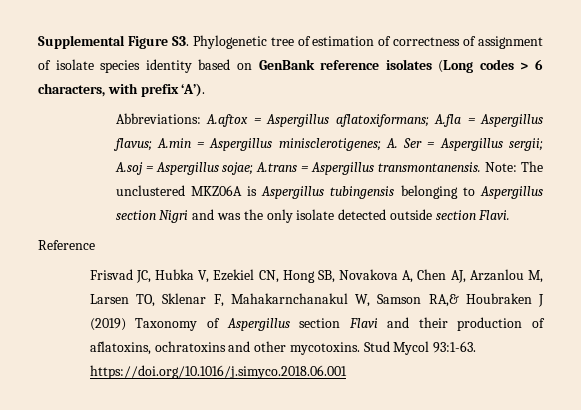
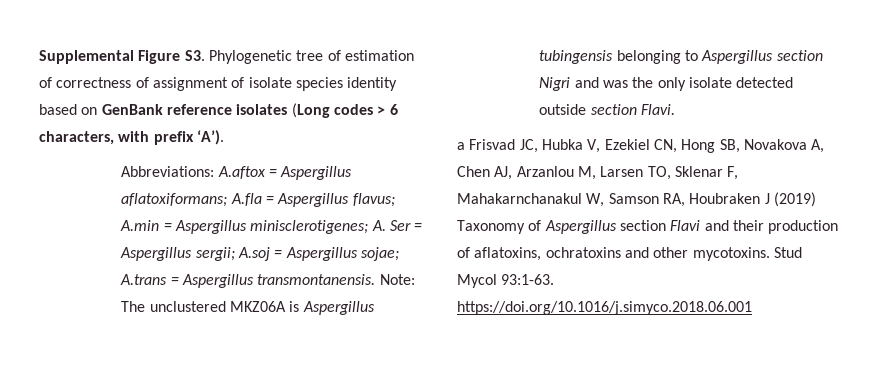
- Reference
- Frisvad JC, Hubka V, Ezekiel CN, Hong SB, Novakova A, Chen AJ, Arzanlou M, Larsen TO, Sklenar F, Mahakarnchanakul W, Samson RA,& Houbraken J (2019) Taxonomy of Aspergillus section Flavi and their production of aflatoxins, ochratoxins and other mycotoxins.
+ a Frisvad JC, Hubka V, Ezekiel CN, Hong SB, Novakova A, Chen AJ, Arzanlou M, Larsen TO, Sklenar F, Mahakarnchanakul W, Samson RA, Houbraken J (2019) Taxonomy of Aspergillus section Flavi and their production of aflatoxins, ochratoxins and other mycotoxins.

